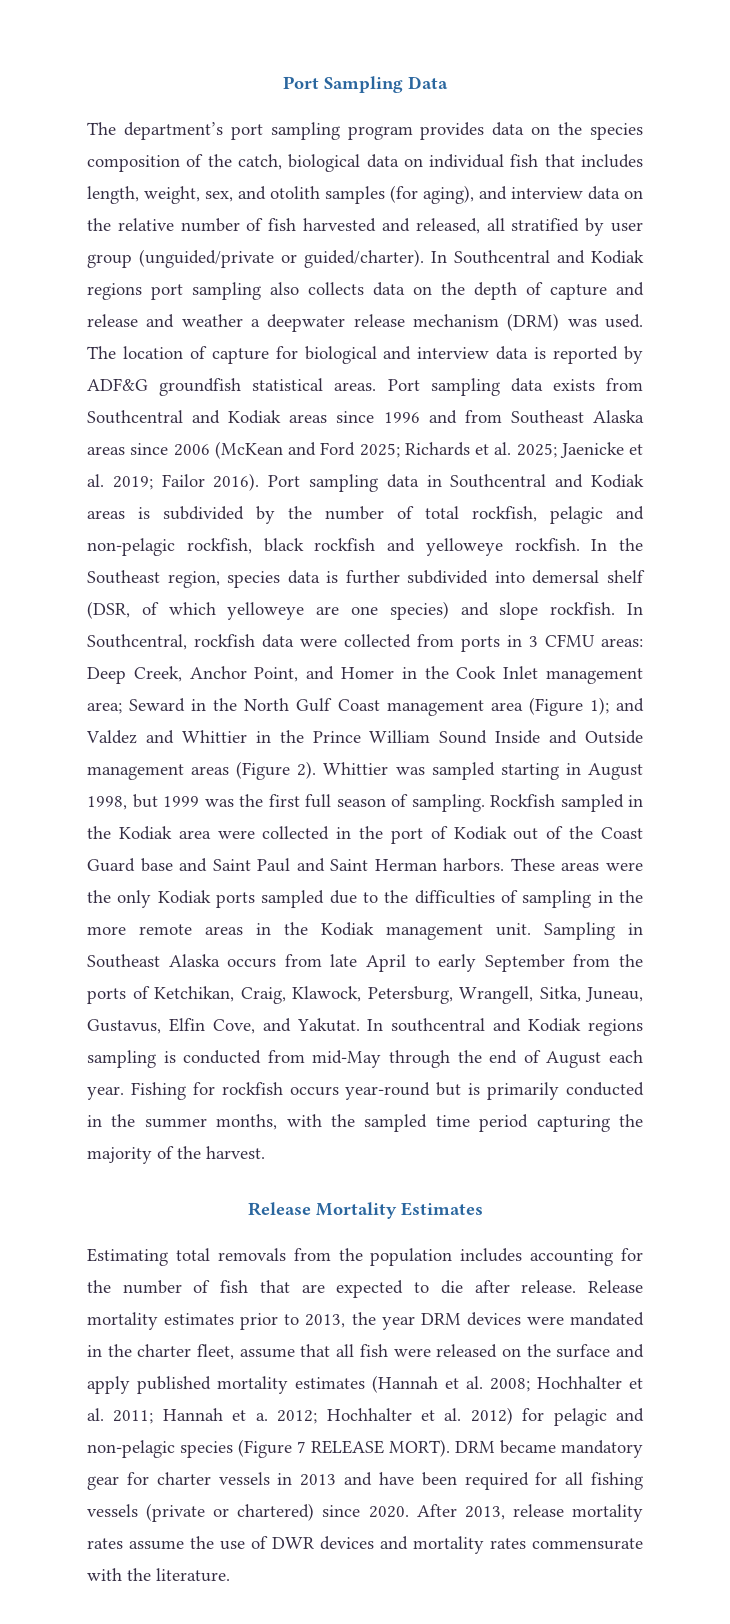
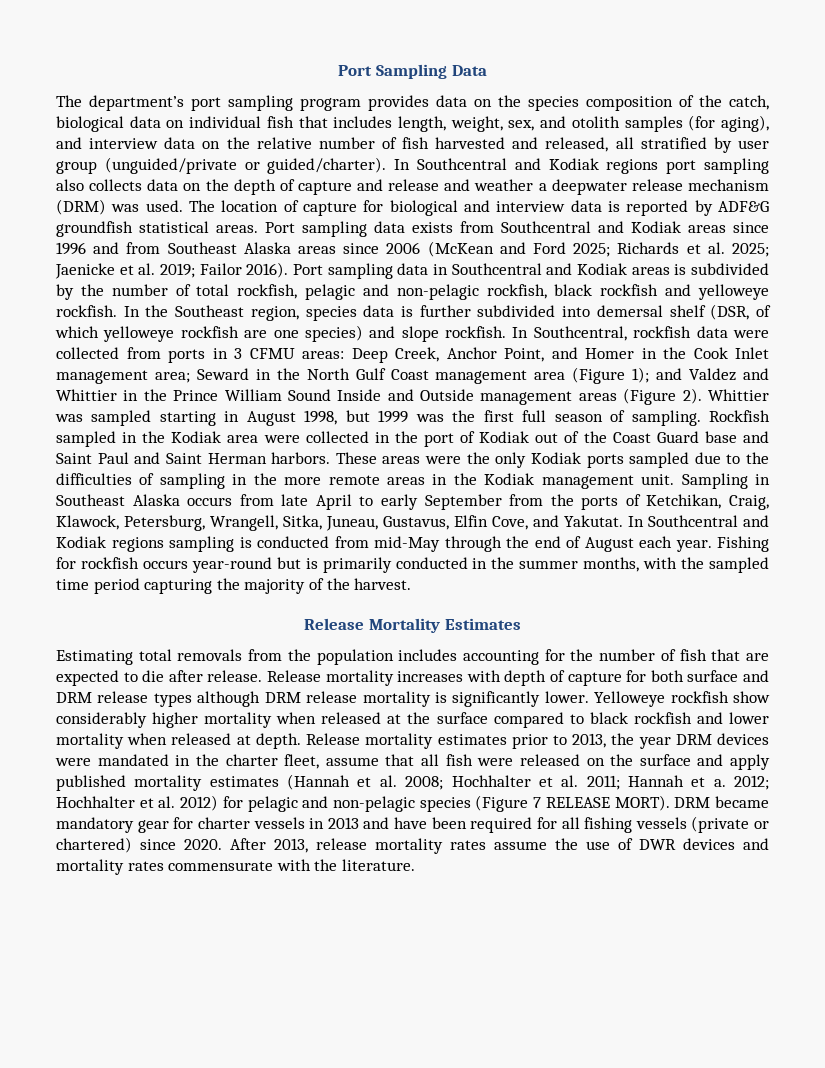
- In the Southeast region, species data is further subdivided into demersal shelf (DSR, of which yelloweye are one species) and slope rockfish.
+ In the Southeast region, species data is further subdivided into demersal shelf (DSR, of which yelloweye rockfish are one species) and slope rockfish.
- In southcentral and Kodiak regions sampling is conducted from mid-May through the end of August each year.
+ In Southcentral and Kodiak regions sampling is conducted from mid-May through the end of August each year.
- Release mortality estimates prior to 2013, the year DRM devices were mandated in the charter fleet, assume that all fish were released on the surface and apply published mortality estimates (Hannah et al. 2008; Hochhalter et al. 2011; Hannah et a.
+ Release mortality increases with depth of capture for both surface and DRM release types although DRM release mortality is significantly lower. Yelloweye rockfish show considerably higher mortality when released at the surface compared to black rockfish and lower mortality when released at depth. Release mortality estimates prior to 2013, the year DRM devices were mandated in the charter fleet, assume that all fish were released on the surface and apply published mortality estimates (Hannah et al. 2008; Hochhalter et al. 2011; Hannah et a.

